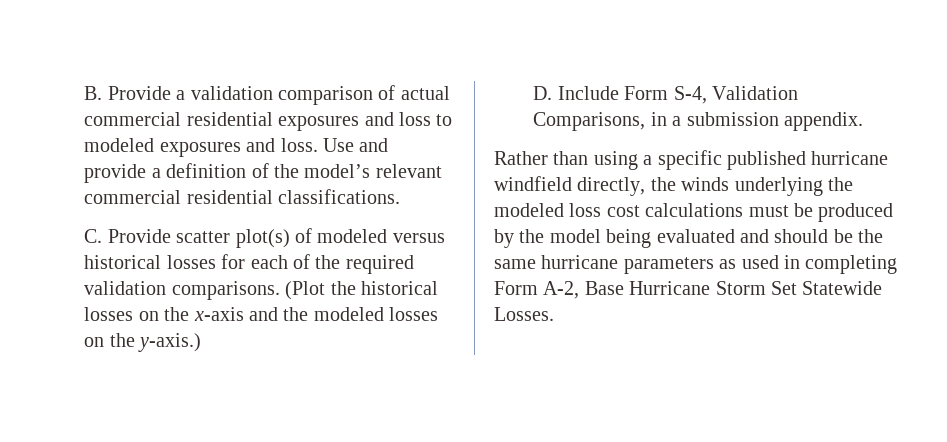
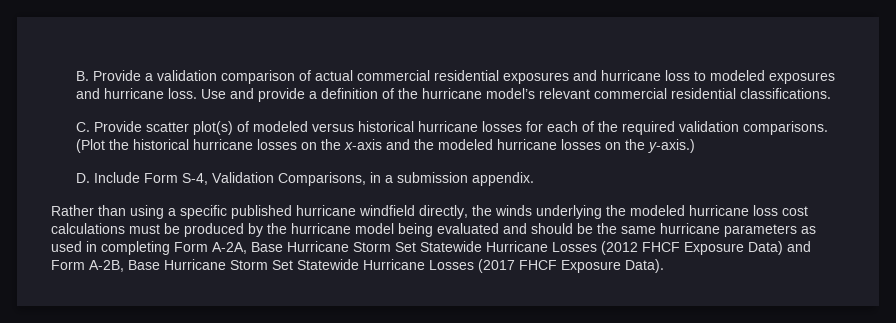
- B. Provide a validation comparison of actual commercial residential exposures and loss to modeled exposures and loss.
+ B. Provide a validation comparison of actual commercial residential exposures and hurricane loss to modeled exposures and hurricane loss.
- Use and provide a definition of the model’s relevant commercial residential classifications.
+ Use and provide a definition of the hurricane model’s relevant commercial residential classifications.
- C. Provide scatter plot(s) of modeled versus historical losses for each of the required validation comparisons.
+ C. Provide scatter plot(s) of modeled versus historical hurricane losses for each of the required validation comparisons.
- (Plot the historical losses on the x-axis and the modeled losses on the y-axis.)
+ (Plot the historical hurricane losses on the x-axis and the modeled hurricane losses on the y-axis.)
- Rather than using a specific published hurricane windfield directly, the winds underlying the modeled loss cost calculations must be produced by the model being evaluated and should be the same hurricane parameters as used in completing Form A-2, Base Hurricane Storm Set Statewide Losses.
+ Rather than using a specific published hurricane windfield directly, the winds underlying the modeled hurricane loss cost calculations must be produced by the hurricane model being evaluated and should be the same hurricane parameters as used in completing Form A-2A, Base Hurricane Storm Set Statewide Hurricane Losses (2012 FHCF Exposure Data) and Form A-2B, Base Hurricane Storm Set Statewide Hurricane Losses (2017 FHCF Exposure Data).

